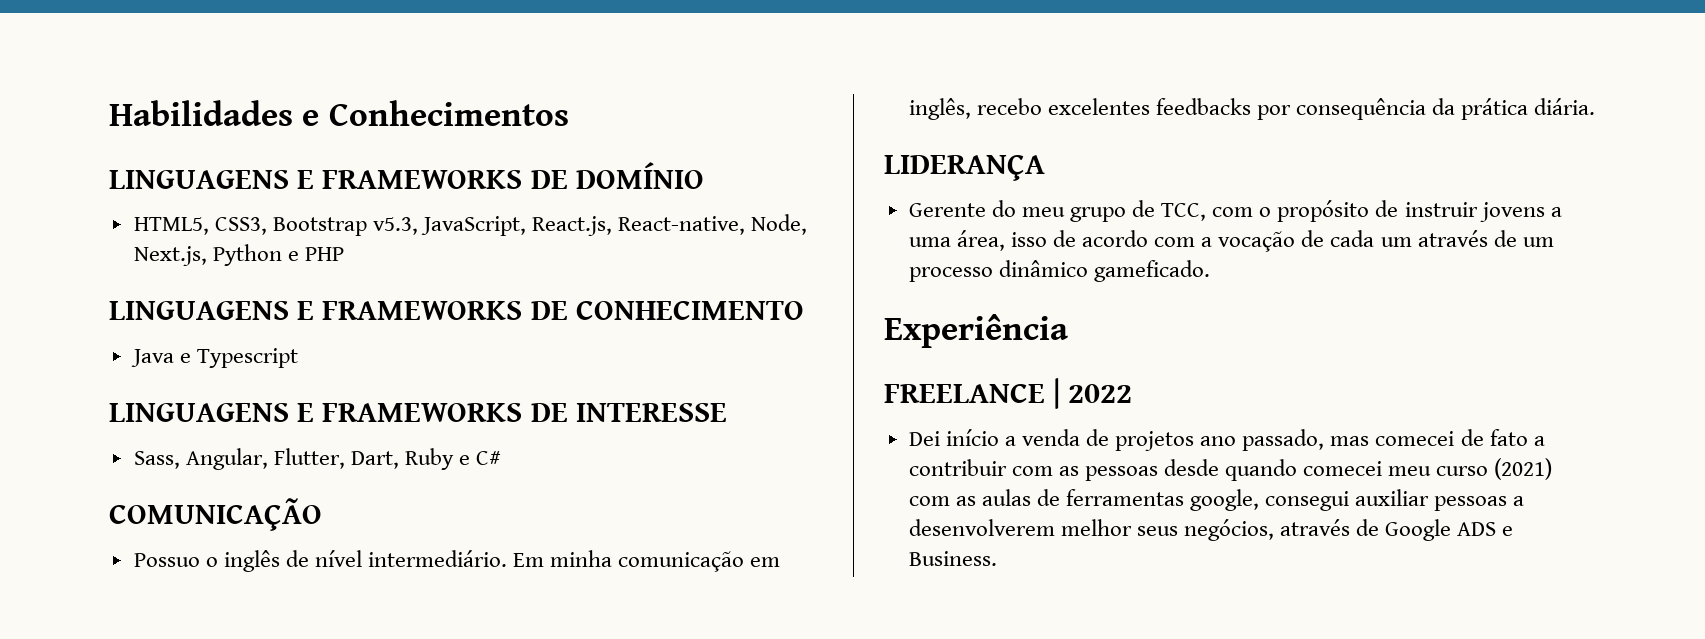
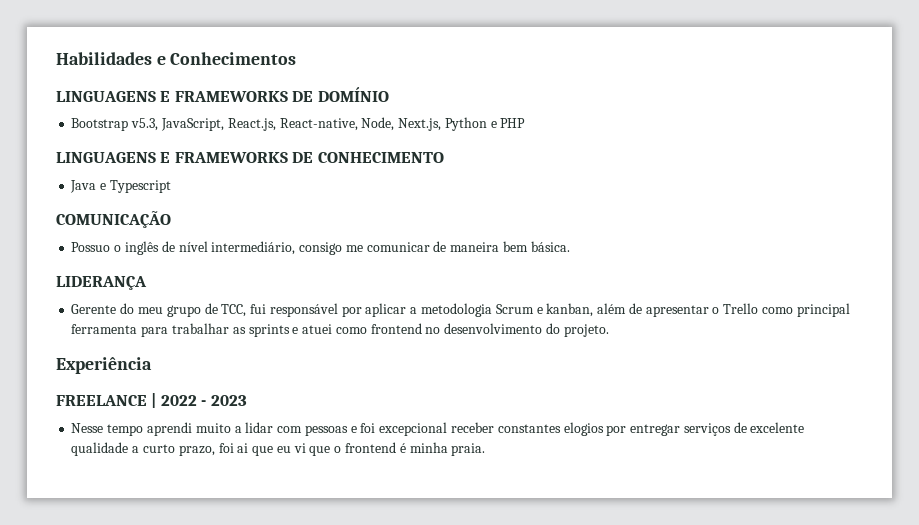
- HTML5, CSS3, Bootstrap v5.3, JavaScript, React.js, React-native, Node, Next.js, Python e PHP
+ Bootstrap v5.3, JavaScript, React.js, React-native, Node, Next.js, Python e PHP
- LINGUAGENS E FRAMEWORKS DE INTERESSE
- Sass, Angular, Flutter, Dart, Ruby e C#
- Possuo o inglês de nível intermediário. Em minha comunicação em inglês, recebo excelentes feedbacks por consequência da prática diária.
+ Possuo o inglês de nível intermediário, consigo me comunicar de maneira bem básica.
- Gerente do meu grupo de TCC, com o propósito de instruir jovens a uma área, isso de acordo com a vocação de cada um através de um processo dinâmico gameficado.
+ Gerente do meu grupo de TCC, fui responsável por aplicar a metodologia Scrum e kanban, além de apresentar o Trello como principal ferramenta para trabalhar as sprints e atuei como frontend no desenvolvimento do projeto.
  Experiência
- FREELANCE | 2022
- Dei início a venda de projetos ano passado, mas comecei de fato a contribuir com as pessoas desde quando comecei meu curso (2021) com as aulas de ferramentas google, consegui auxiliar pessoas a desenvolverem melhor seus negócios, através de Google ADS e Business.
+ FREELANCE | 2022 - 2023
+ Nesse tempo aprendi muito a lidar com pessoas e foi excepcional receber constantes elogios por entregar serviços de excelente qualidade a curto prazo, foi ai que eu vi que o frontend é minha praia.

